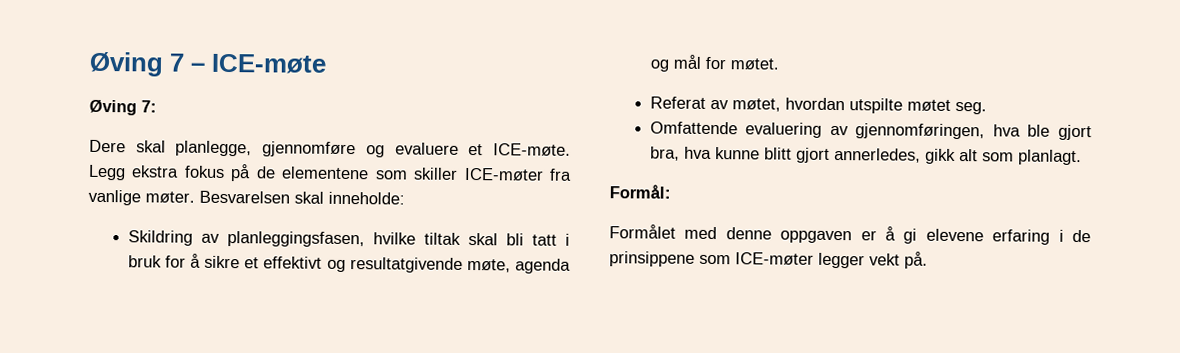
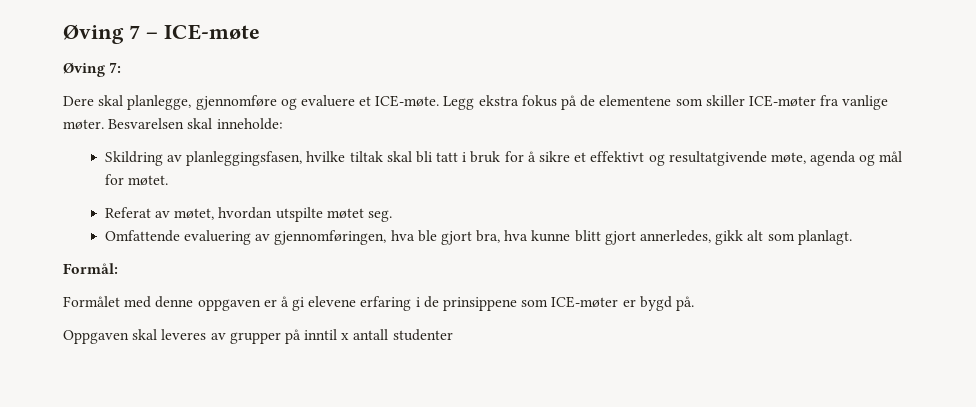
- Formålet med denne oppgaven er å gi elevene erfaring i de prinsippene som ICE-møter legger vekt på.
+ Formålet med denne oppgaven er å gi elevene erfaring i de prinsippene som ICE-møter er bygd på.
+ Oppgaven skal leveres av grupper på inntil x antall studenter

